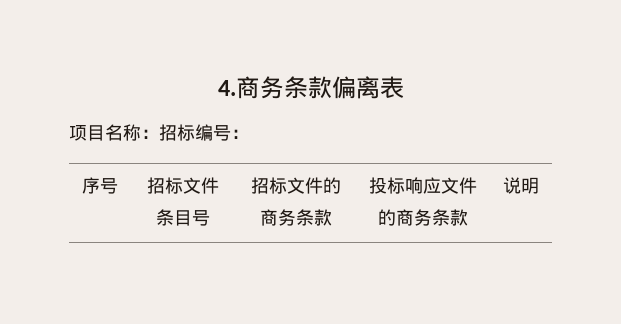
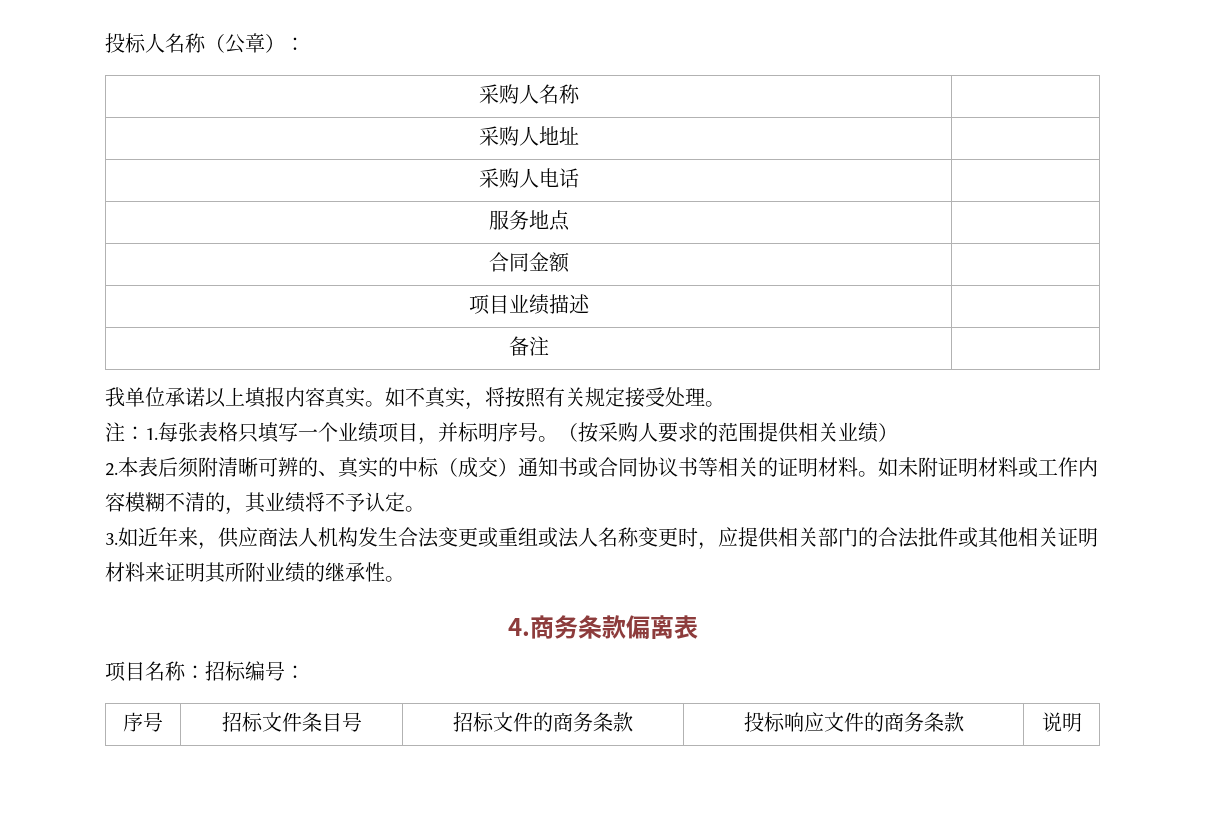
+ 投标人名称（公章）：
+ 采购人名称 |
+ 采购人地址 |
+ 采购人电话 |
+ 服务地点 |
+ 合同金额 |
+ 项目业绩描述 |
+ 备注 |
+ 我单位承诺以上填报内容真实。如不真实，将按照有关规定接受处理。
+ 注：1.每张表格只填写一个业绩项目，并标明序号。（按采购人要求的范围提供相关业绩）
+ 2.本表后须附清晰可辨的、真实的中标（成交）通知书或合同协议书等相关的证明材料。如未附证明材料或工作内容模糊不清的，其业绩将不予认定。
+ 3.如近年来，供应商法人机构发生合法变更或重组或法人名称变更时，应提供相关部门的合法批件或其他相关证明材料来证明其所附业绩的继承性。

